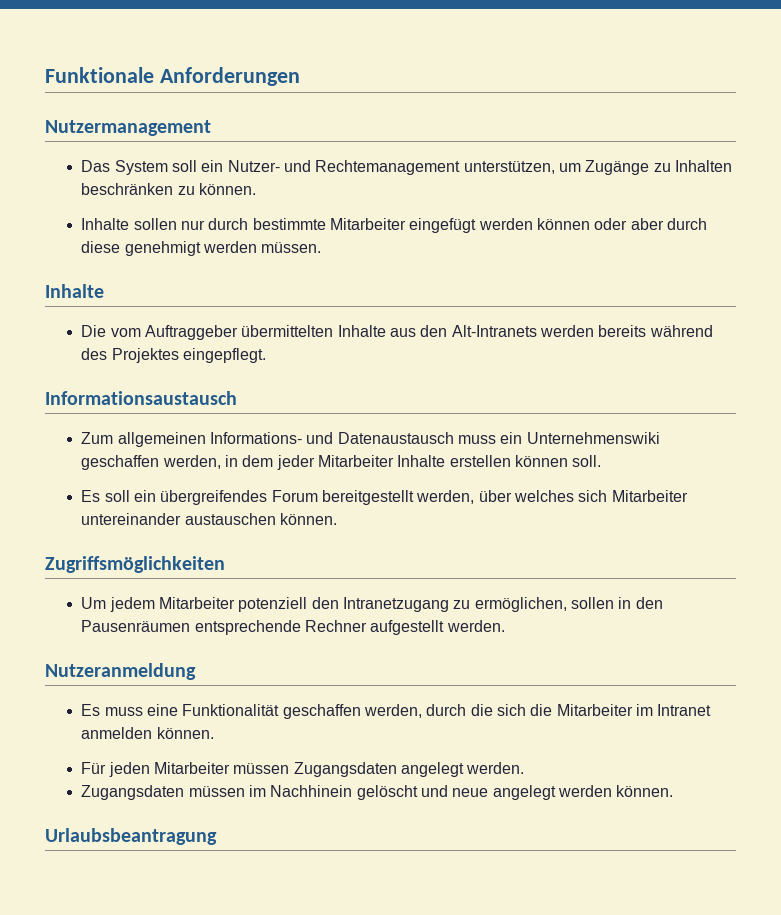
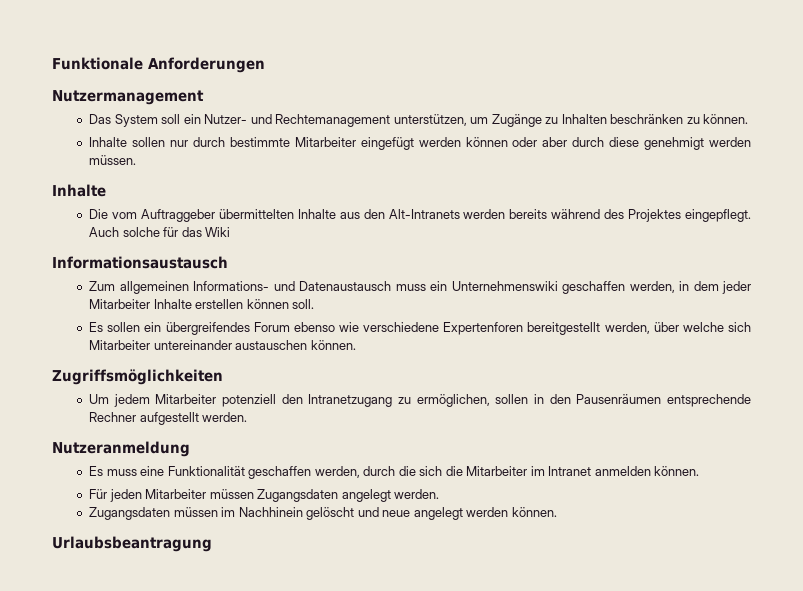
+ Auch solche für das Wiki
- Es soll ein übergreifendes Forum bereitgestellt werden, über welches sich Mitarbeiter untereinander austauschen können.
+ Es sollen ein übergreifendes Forum ebenso wie verschiedene Expertenforen bereitgestellt werden, über welche sich Mitarbeiter untereinander austauschen können.

